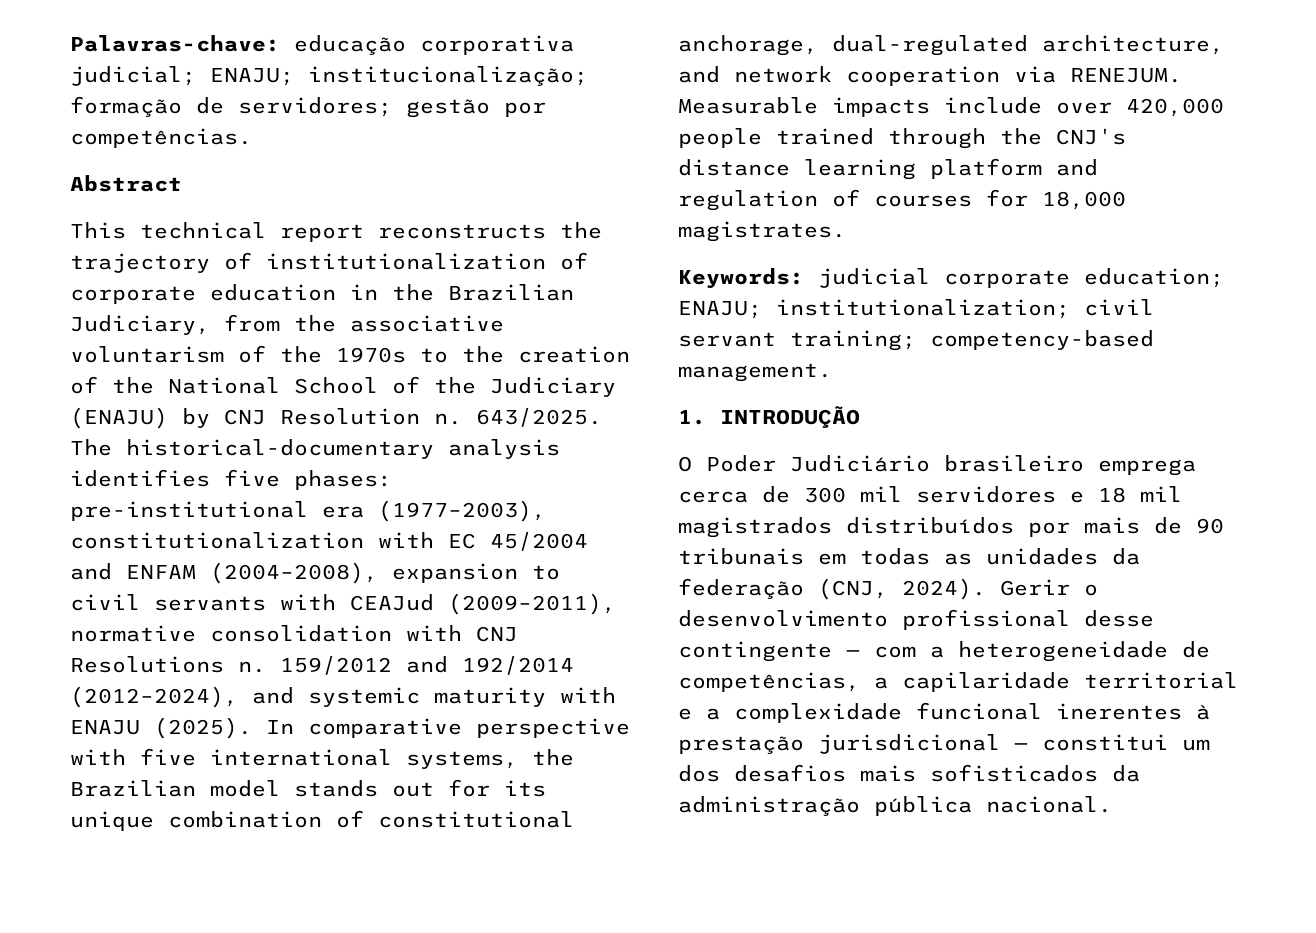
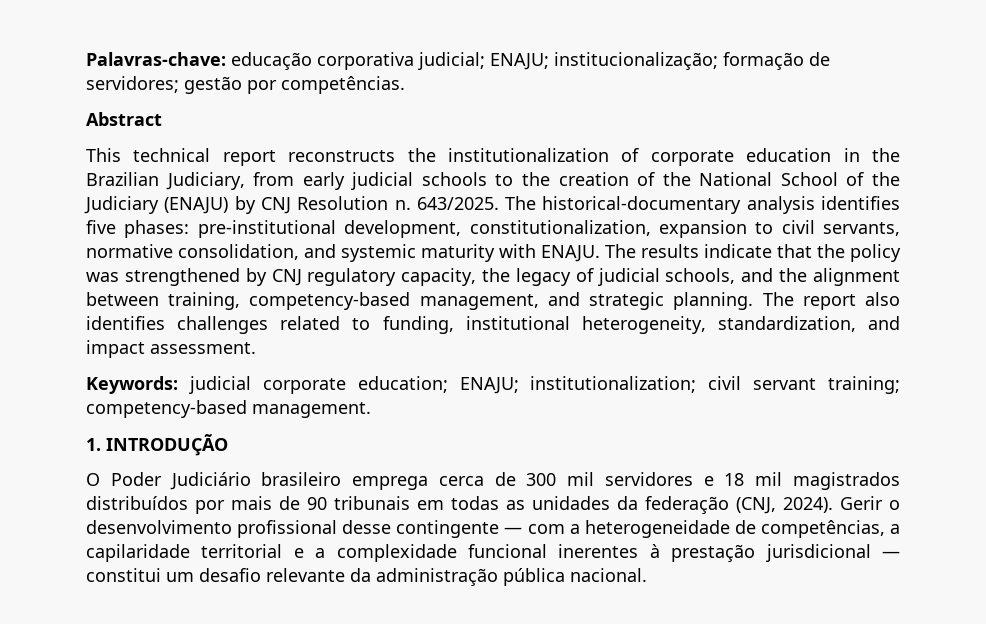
- This technical report reconstructs the trajectory of institutionalization of corporate education in the Brazilian Judiciary, from the associative voluntarism of the 1970s to the creation of the National School of the Judiciary (ENAJU) by CNJ Resolution n.
+ This technical report reconstructs the institutionalization of corporate education in the Brazilian Judiciary, from early judicial schools to the creation of the National School of the Judiciary (ENAJU) by CNJ Resolution n.
- The historical-documentary analysis identifies five phases: pre-institutional era (1977–2003), constitutionalization with EC 45/2004 and ENFAM (2004–2008), expansion to civil servants with CEAJud (2009–2011), normative consolidation with CNJ Resolutions n. 159/2012 and 192/2014 (2012–2024), and systemic maturity with ENAJU (2025). In comparative perspective with five international systems, the Brazilian model stands out for its unique combination of constitutional anchorage, dual-regulated architecture, and network cooperation via RENEJUM. Measurable impacts include over 420,000 people trained through the CNJ's distance learning platform and regulation of courses for 18,000 magistrates.
+ The historical-documentary analysis identifies five phases: pre-institutional development, constitutionalization, expansion to civil servants, normative consolidation, and systemic maturity with ENAJU. The results indicate that the policy was strengthened by CNJ regulatory capacity, the legacy of judicial schools, and the alignment between training, competency-based management, and strategic planning. The report also identifies challenges related to funding, institutional heterogeneity, standardization, and impact assessment.
- Gerir o desenvolvimento profissional desse contingente — com a heterogeneidade de competências, a capilaridade territorial e a complexidade funcional inerentes à prestação jurisdicional — constitui um dos desafios mais sofisticados da administração pública nacional.
+ Gerir o desenvolvimento profissional desse contingente — com a heterogeneidade de competências, a capilaridade territorial e a complexidade funcional inerentes à prestação jurisdicional — constitui um desafio relevante da administração pública nacional.

